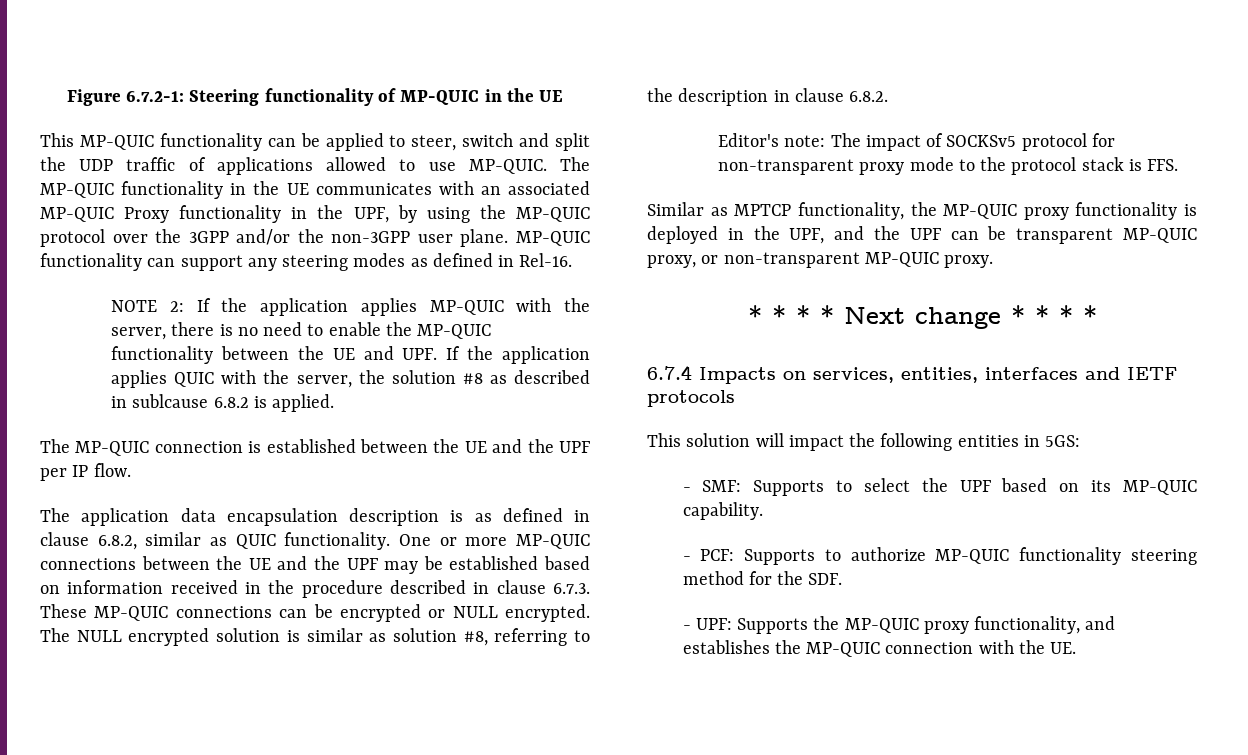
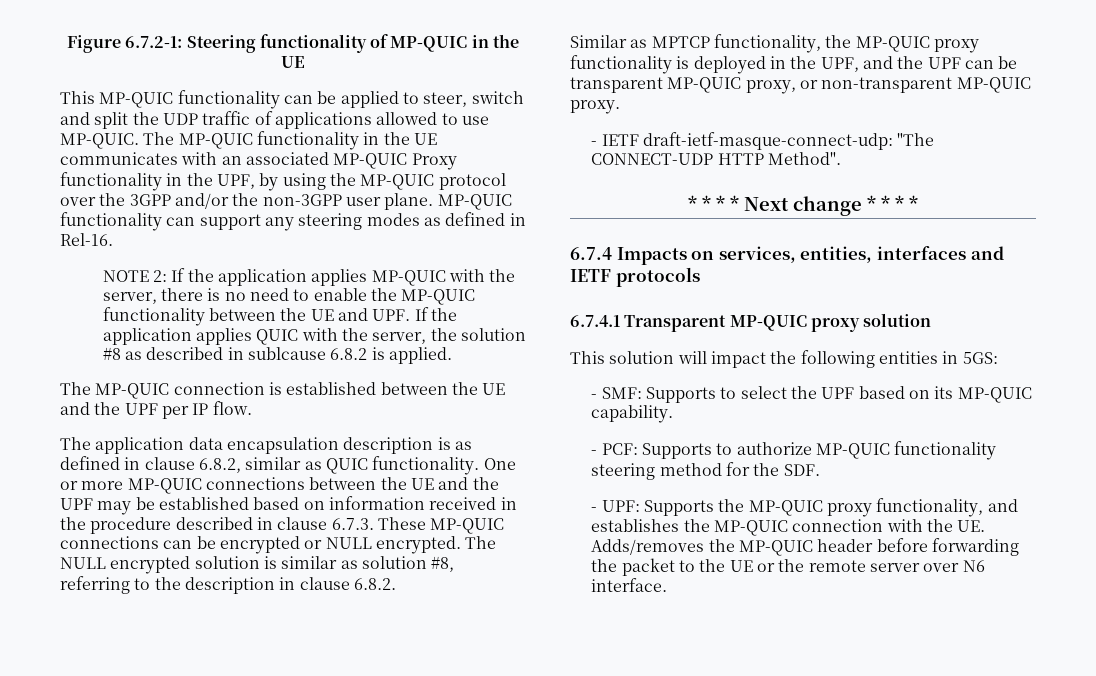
- Editor's note: The impact of SOCKSv5 protocol for non-transparent proxy mode to the protocol stack is FFS.
+ - IETF draft-ietf-masque-connect-udp: "The CONNECT-UDP HTTP Method".
+ 6.7.4.1 Transparent MP-QUIC proxy solution
- - UPF: Supports the MP-QUIC proxy functionality, and establishes the MP-QUIC connection with the UE.
+ - UPF: Supports the MP-QUIC proxy functionality, and establishes the MP-QUIC connection with the UE. Adds/removes the MP-QUIC header before forwarding the packet to the UE or the remote server over N6 interface.

